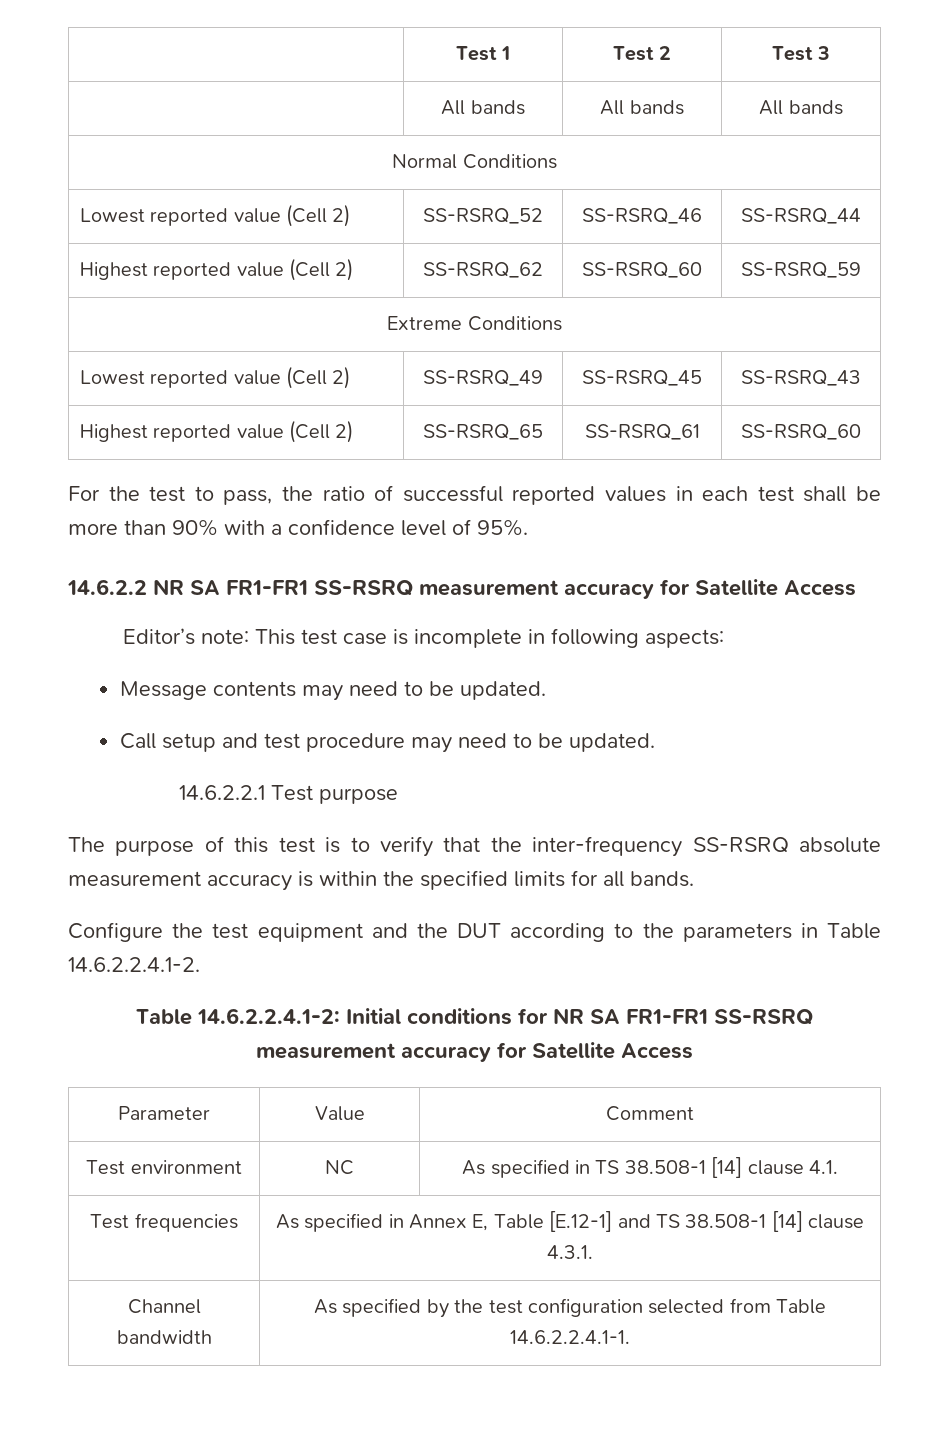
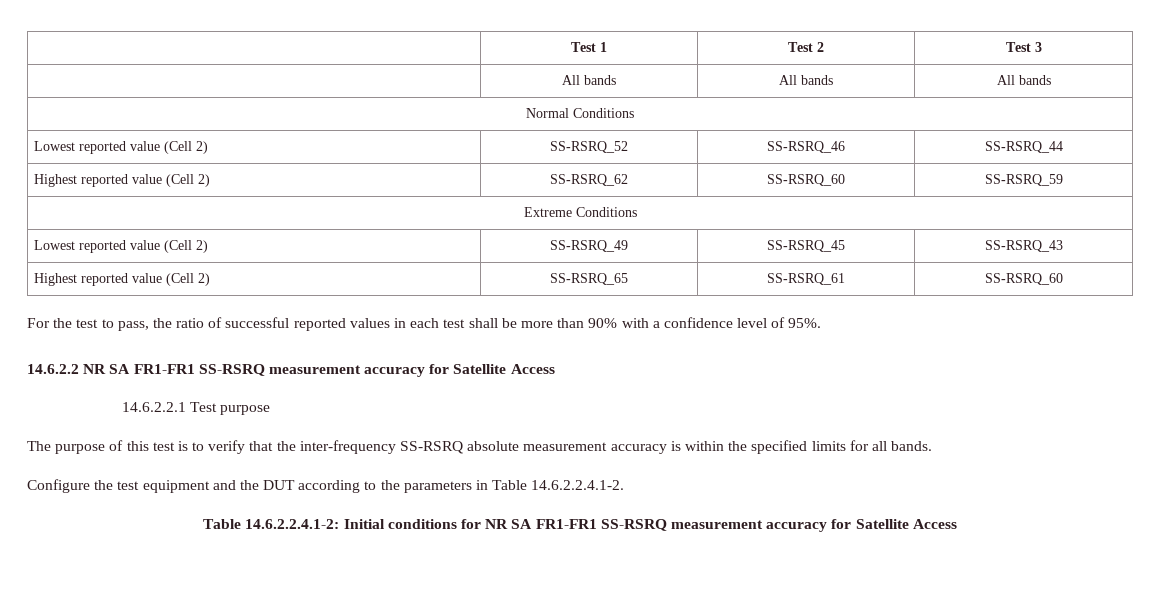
- Editor’s note: This test case is incomplete in following aspects:
- Message contents may need to be updated.
- Call setup and test procedure may need to be updated.
- Parameter | Value | Comment
- Test environment | NC | As specified in TS 38.508-1 [14] clause 4.1.
- Test frequencies | As specified in Annex E, Table [E.12-1] and TS 38.508-1 [14] clause 4.3.1.
- Channel bandwidth | As specified by the test configuration selected from Table 14.6.2.2.4.1-1.

